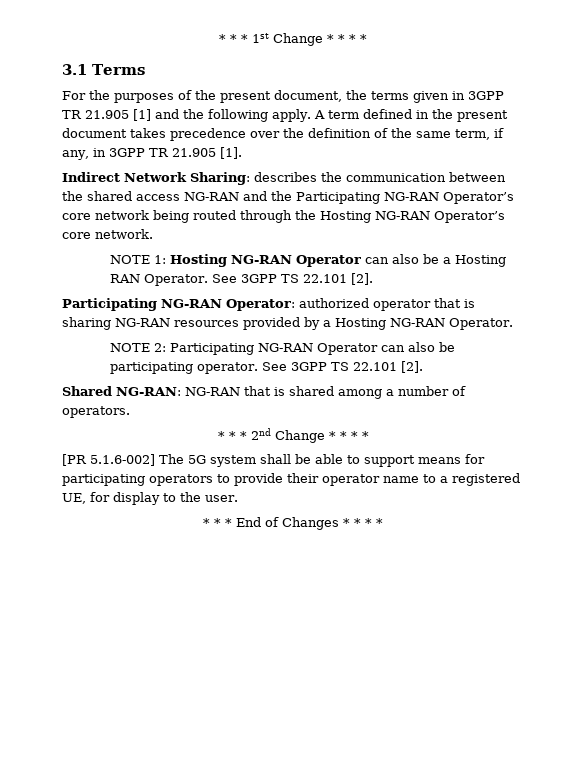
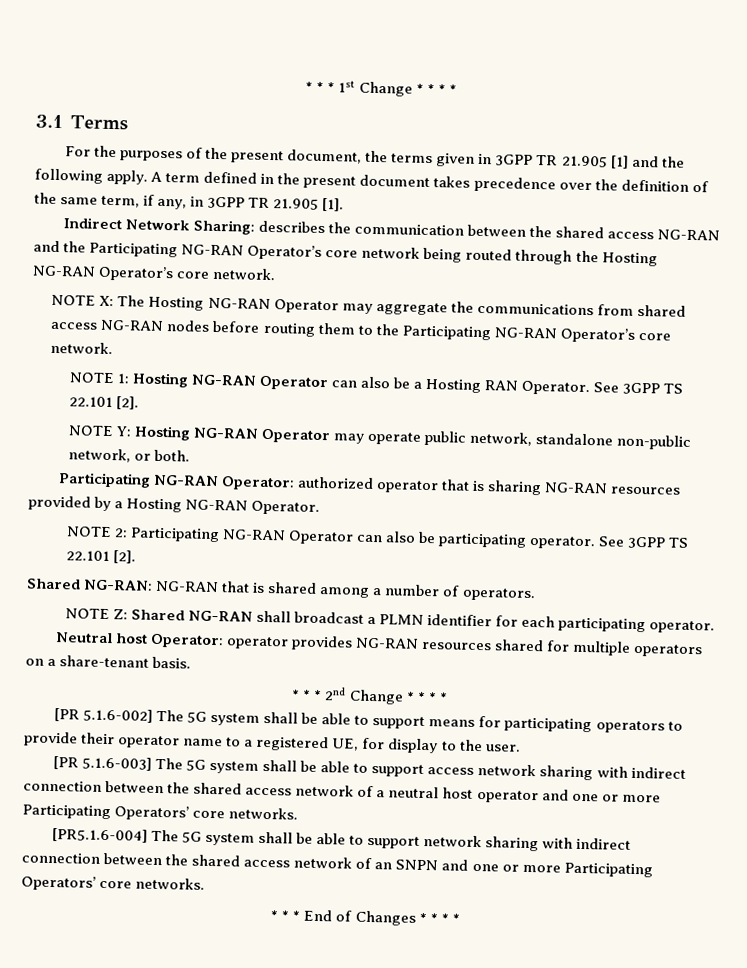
+ NOTE X: The Hosting NG-RAN Operator may aggregate the communications from shared access NG-RAN nodes before routing them to the Participating NG-RAN Operator’s core network.
+ NOTE Y: Hosting NG-RAN Operator may operate public network, standalone non-public network, or both.
+ NOTE Z: Shared NG-RAN shall broadcast a PLMN identifier for each participating operator.
+ Neutral host Operator: operator provides NG-RAN resources shared for multiple operators on a share-tenant basis.
+ [PR 5.1.6-003] The 5G system shall be able to support access network sharing with indirect connection between the shared access network of a neutral host operator and one or more Participating Operators’ core networks.
+ [PR5.1.6-004] The 5G system shall be able to support network sharing with indirect connection between the shared access network of an SNPN and one or more Participating Operators’ core networks.

